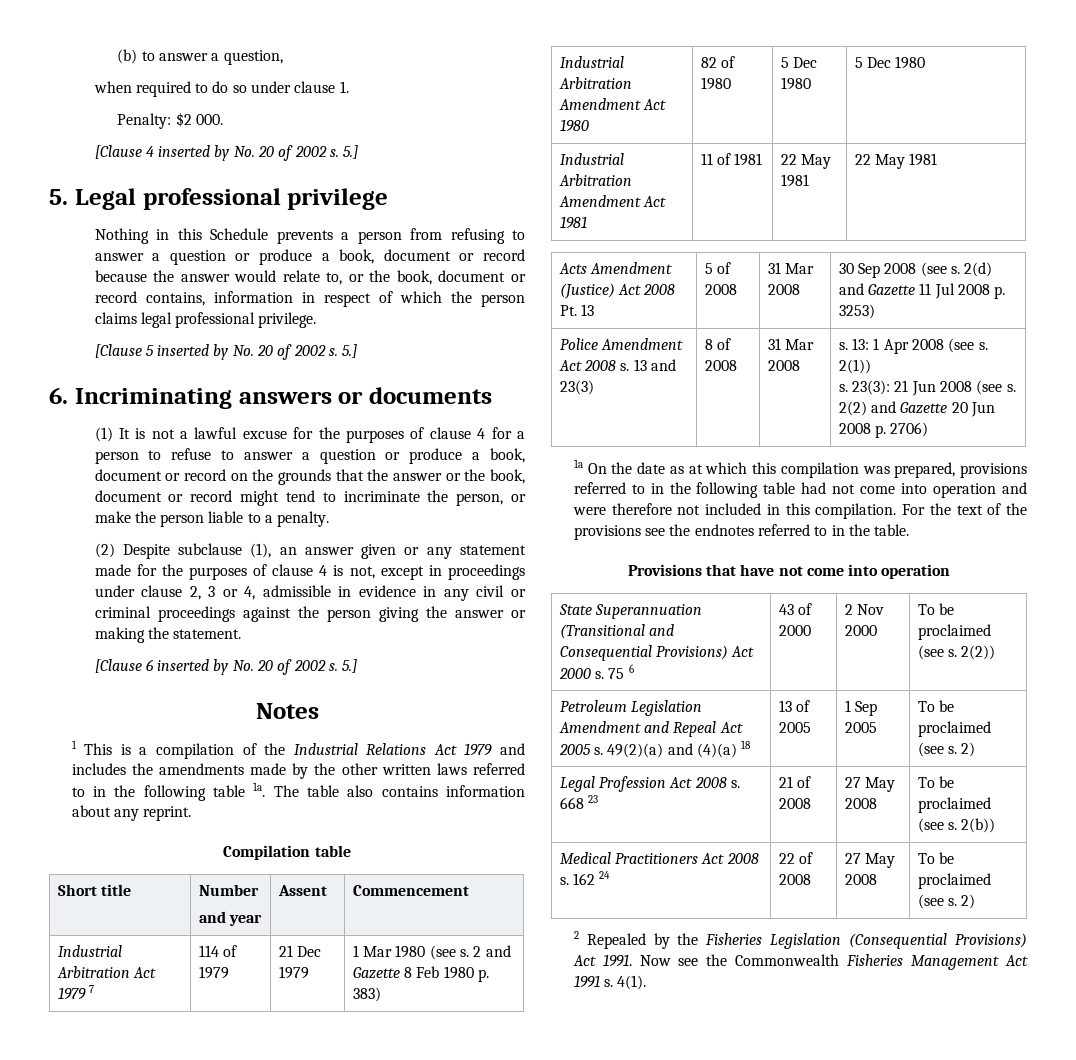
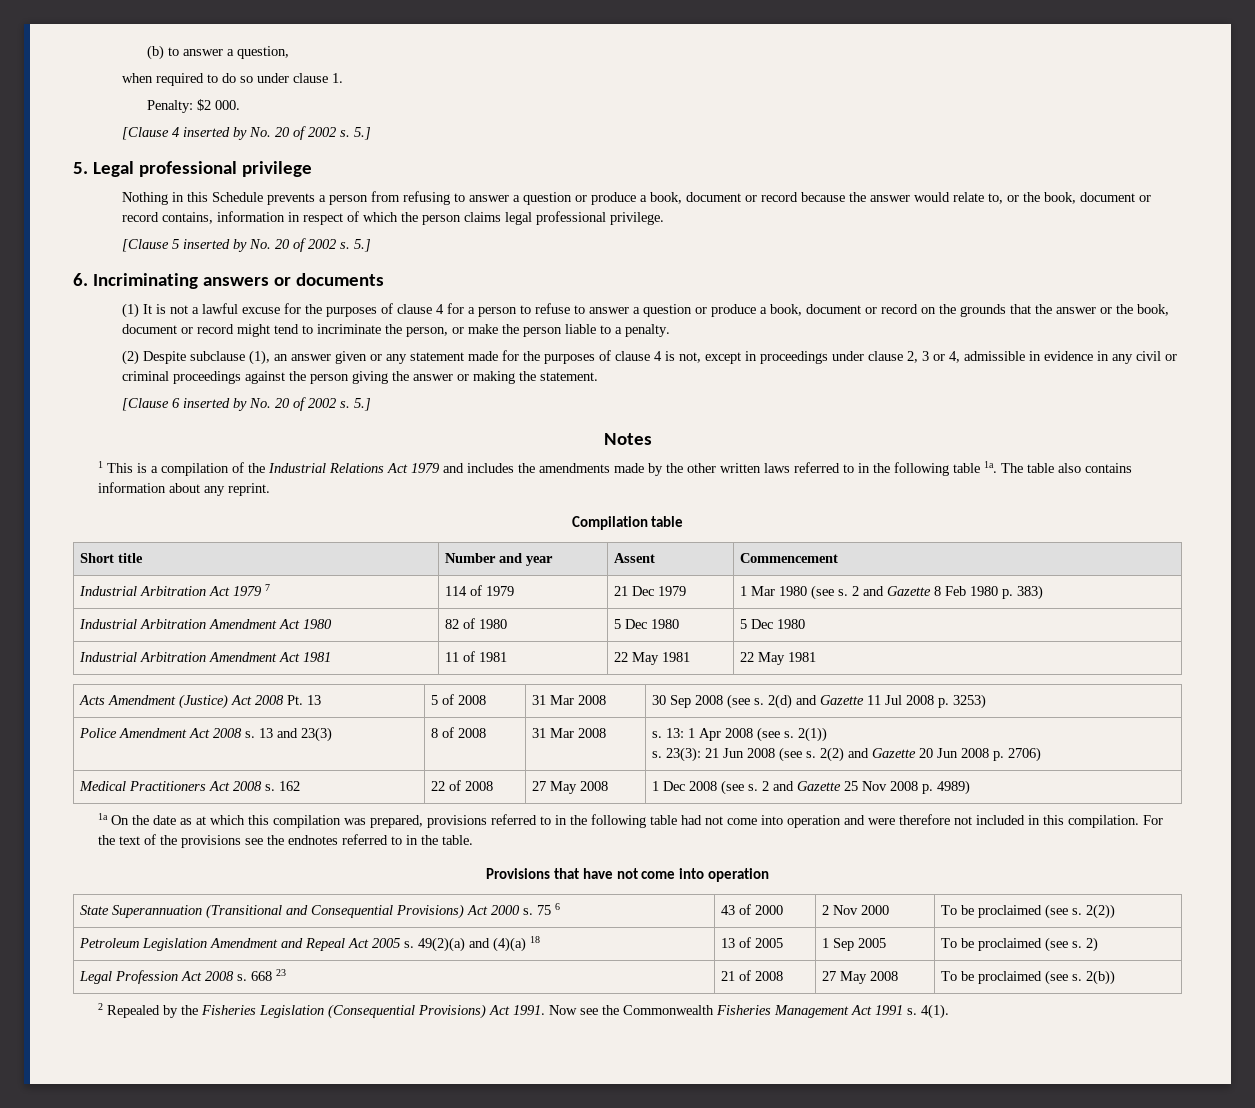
- Short title | Number
- and year | Assent | Commencement
+ Short title | Number and year | Assent | Commencement
+ Medical Practitioners Act 2008 s. 162 | 22 of 2008 | 27 May 2008 | 1 Dec 2008 (see s. 2 and Gazette 25 Nov 2008 p. 4989)
- Medical Practitioners Act 2008 s. 162 24 | 22 of 2008 | 27 May 2008 | To be proclaimed (see s. 2)

